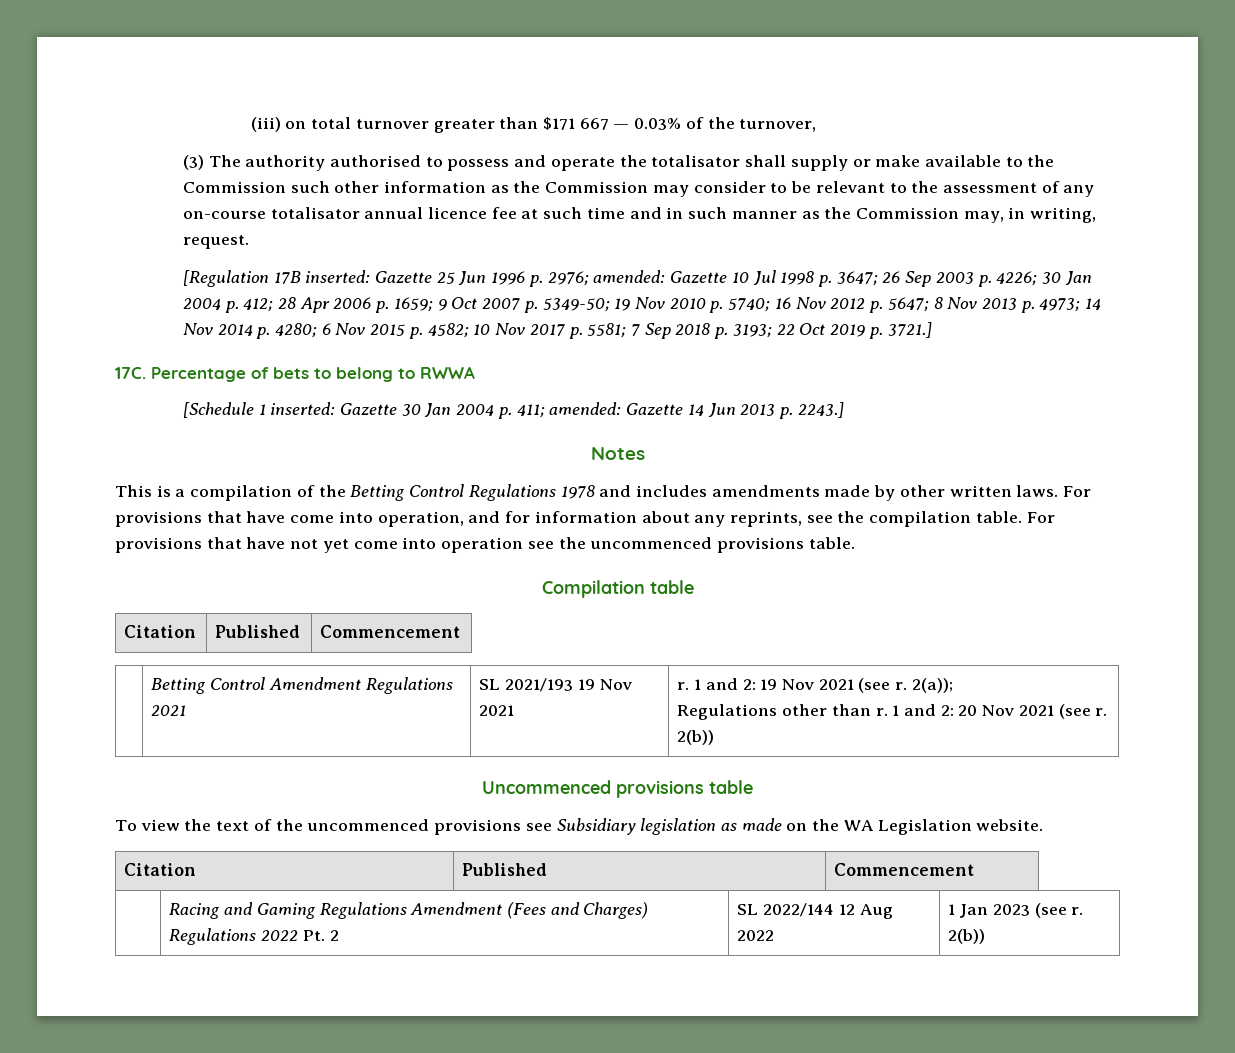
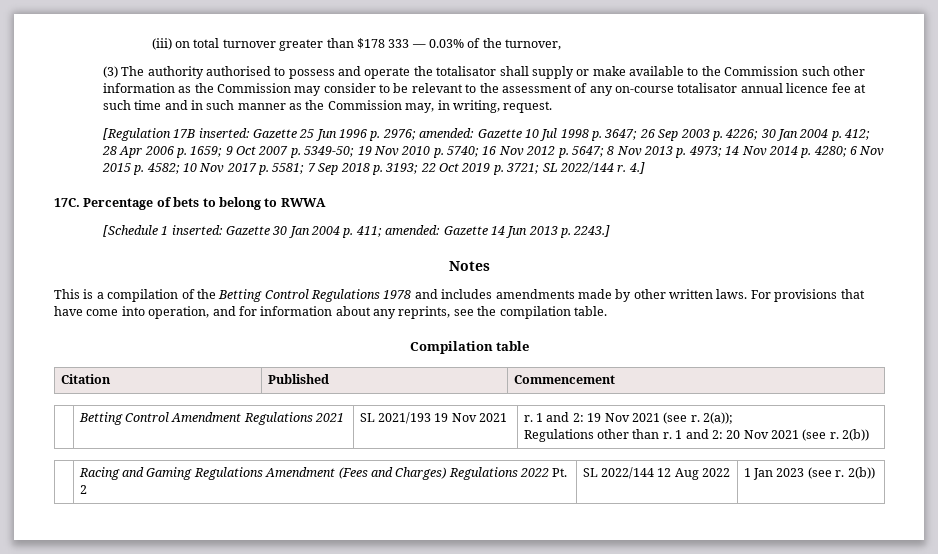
- (iii) on total turnover greater than $171 667 — 0.03% of the turnover,
+ (iii) on total turnover greater than $178 333 — 0.03% of the turnover,
- 22 Oct 2019 p. 3721.]
+ 22 Oct 2019 p. 3721; SL 2022/144 r. 4.]
- For provisions that have not yet come into operation see the uncommenced provisions table.
- Uncommenced provisions table
- To view the text of the uncommenced provisions see Subsidiary legislation as made on the WA Legislation website.
- Citation | Published | Commencement

